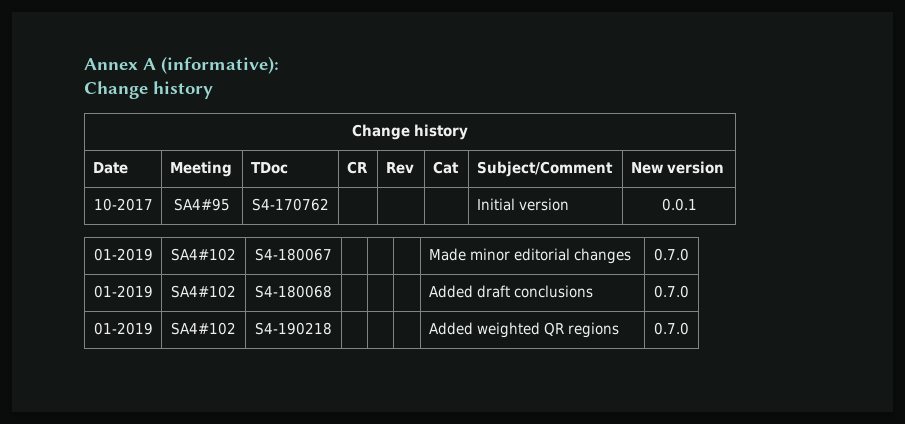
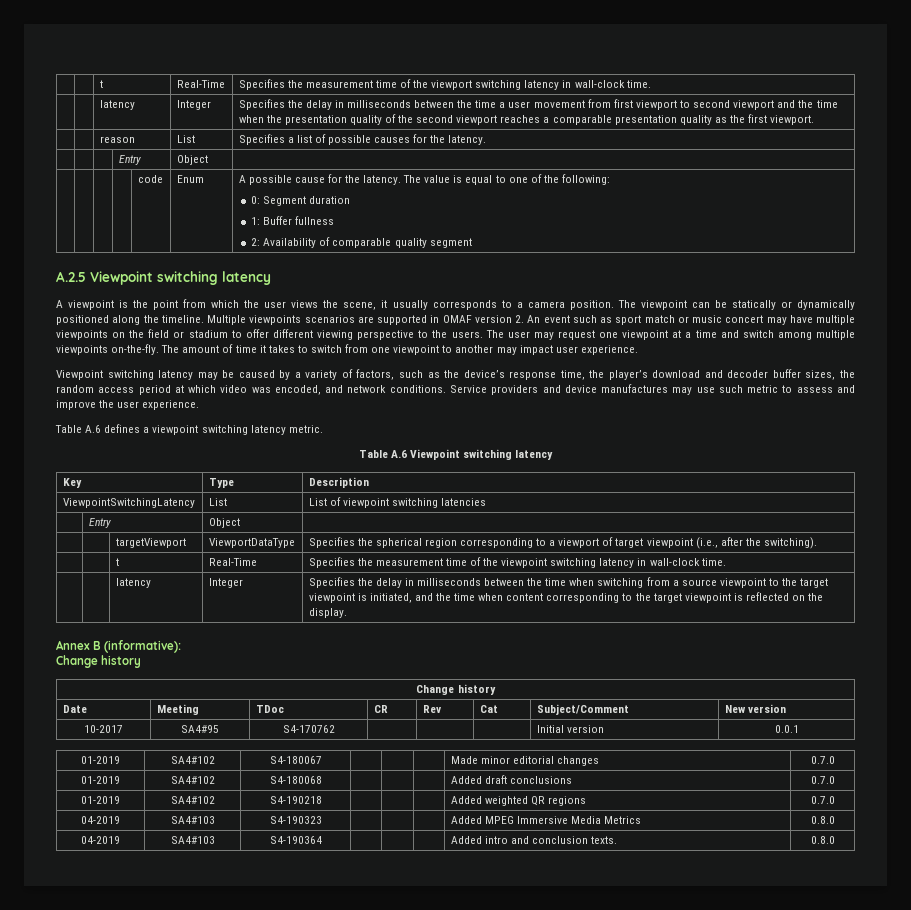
- Annex A (informative):
+ | | t | Real-Time | Specifies the measurement time of the viewport switching latency in wall-clock time.
+ | | latency | Integer | Specifies the delay in milliseconds between the time a user movement from first viewport to second viewport and the time when the presentation quality of the second viewport reaches a comparable presentation quality as the first viewport.
+ | | reason | List | Specifies a list of possible causes for the latency.
+ | | | Entry | Object |
+ | | | | code | Enum | A possible cause for the latency. The value is equal to one of the following:
+ 0: Segment duration
+ 1: Buffer fullness
+ 2: Availability of comparable quality segment
+ A.2.5 Viewpoint switching latency
+ A viewpoint is the point from which the user views the scene, it usually corresponds to a camera position. The viewpoint can be statically or dynamically positioned along the timeline. Multiple viewpoints scenarios are supported in OMAF version 2. An event such as sport match or music concert may have multiple viewpoints on the field or stadium to offer different viewing perspective to the users. The user may request one viewpoint at a time and switch among multiple viewpoints on-the-fly. The amount of time it takes to switch from one viewpoint to another may impact user experience.
+ Viewpoint switching latency may be caused by a variety of factors, such as the device’s response time, the player’s download and decoder buffer sizes, the random access period at which video was encoded, and network conditions. Service providers and device manufactures may use such metric to assess and improve the user experience.
+ Table A.6 defines a viewpoint switching latency metric.
+ Table A.6 Viewpoint switching latency
+ Key | Type | Description
+ ViewpointSwitchingLatency | List | List of viewpoint switching latencies
+ | Entry | Object |
+ | | targetViewport | ViewportDataType | Specifies the spherical region corresponding to a viewport of target viewpoint (i.e., after the switching).
+ | | t | Real-Time | Specifies the measurement time of the viewpoint switching latency in wall-clock time.
+ | | latency | Integer | Specifies the delay in milliseconds between the time when switching from a source viewpoint to the target viewpoint is initiated, and the time when content corresponding to the target viewpoint is reflected on the display.
+ Annex B (informative):
+ 04-2019 | SA4#103 | S4-190323 | | | | Added MPEG Immersive Media Metrics | 0.8.0
+ 04-2019 | SA4#103 | S4-190364 | | | | Added intro and conclusion texts. | 0.8.0

